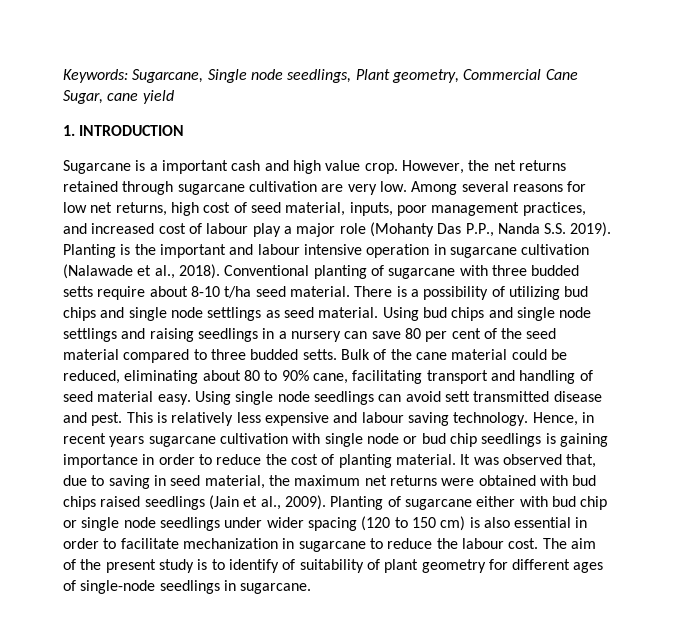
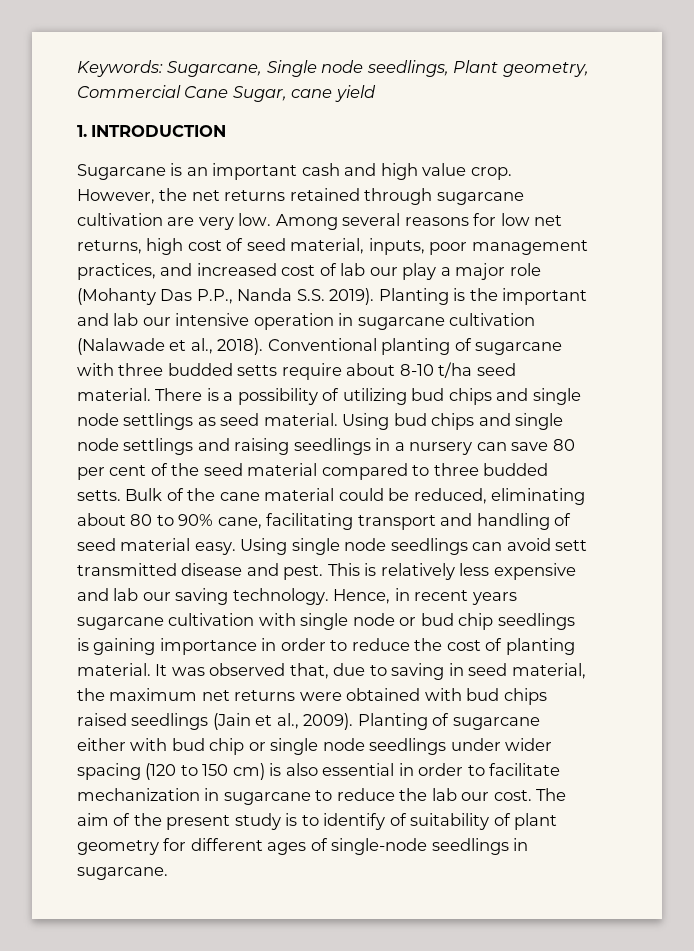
- Sugarcane is a important cash and high value crop.
+ Sugarcane is an important cash and high value crop.
- Among several reasons for low net returns, high cost of seed material, inputs, poor management practices, and increased cost of labour play a major role (Mohanty Das P.P., Nanda S.S. 2019).
+ Among several reasons for low net returns, high cost of seed material, inputs, poor management practices, and increased cost of lab our play a major role (Mohanty Das P.P., Nanda S.S. 2019).
- Planting is the important and labour intensive operation in sugarcane cultivation (Nalawade et al., 2018).
+ Planting is the important and lab our intensive operation in sugarcane cultivation (Nalawade et al., 2018).
- This is relatively less expensive and labour saving technology.
+ This is relatively less expensive and lab our saving technology.
- Planting of sugarcane either with bud chip or single node seedlings under wider spacing (120 to 150 cm) is also essential in order to facilitate mechanization in sugarcane to reduce the labour cost.
+ Planting of sugarcane either with bud chip or single node seedlings under wider spacing (120 to 150 cm) is also essential in order to facilitate mechanization in sugarcane to reduce the lab our cost.

